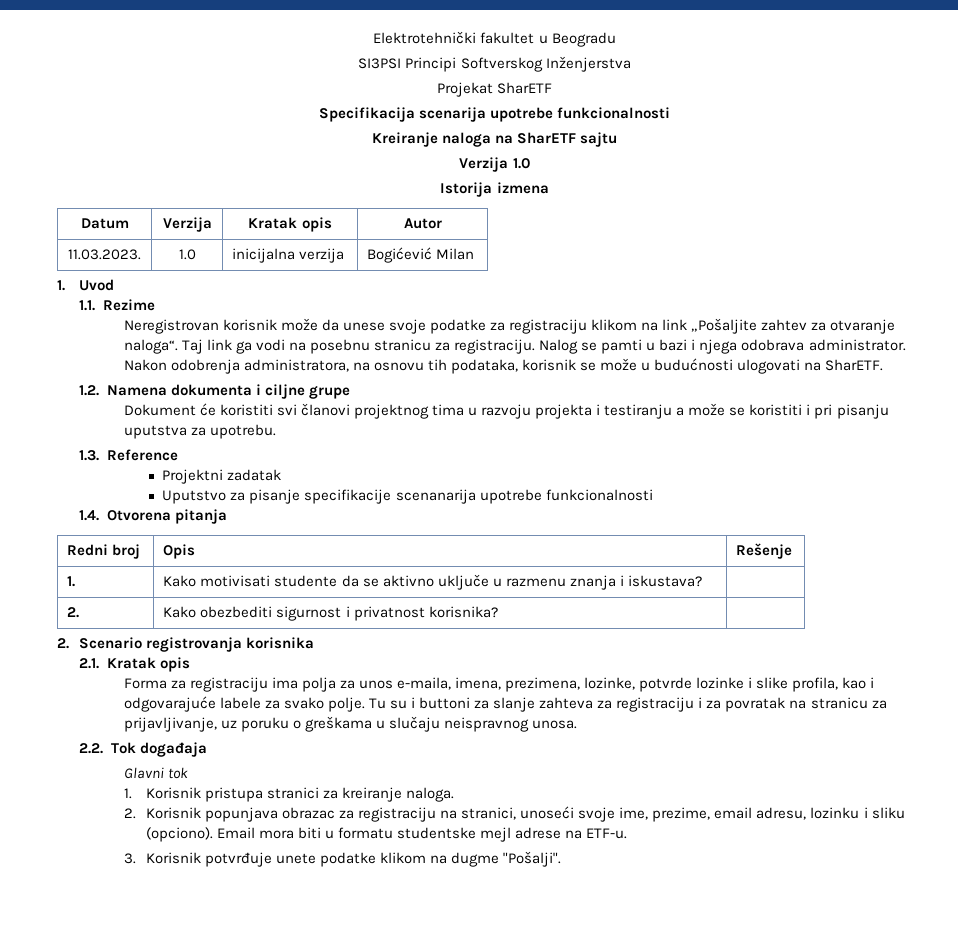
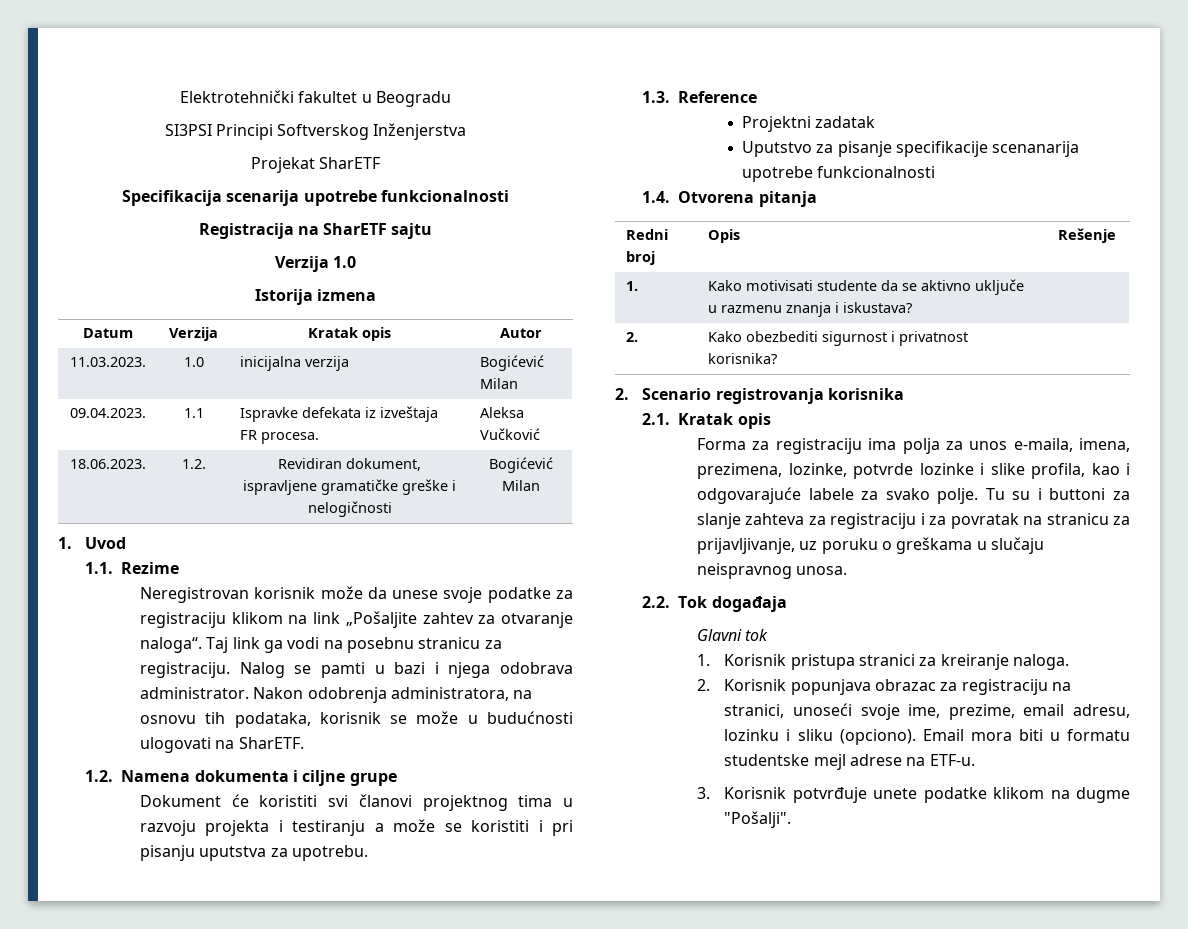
- Kreiranje naloga na SharETF sajtu
+ Registracija na SharETF sajtu
+ 09.04.2023. | 1.1 | Ispravke defekata iz izveštaja FR procesa. | Aleksa Vučković
+ 18.06.2023. | 1.2. | Revidiran dokument, ispravljene gramatičke greške i nelogičnosti | Bogićević Milan

